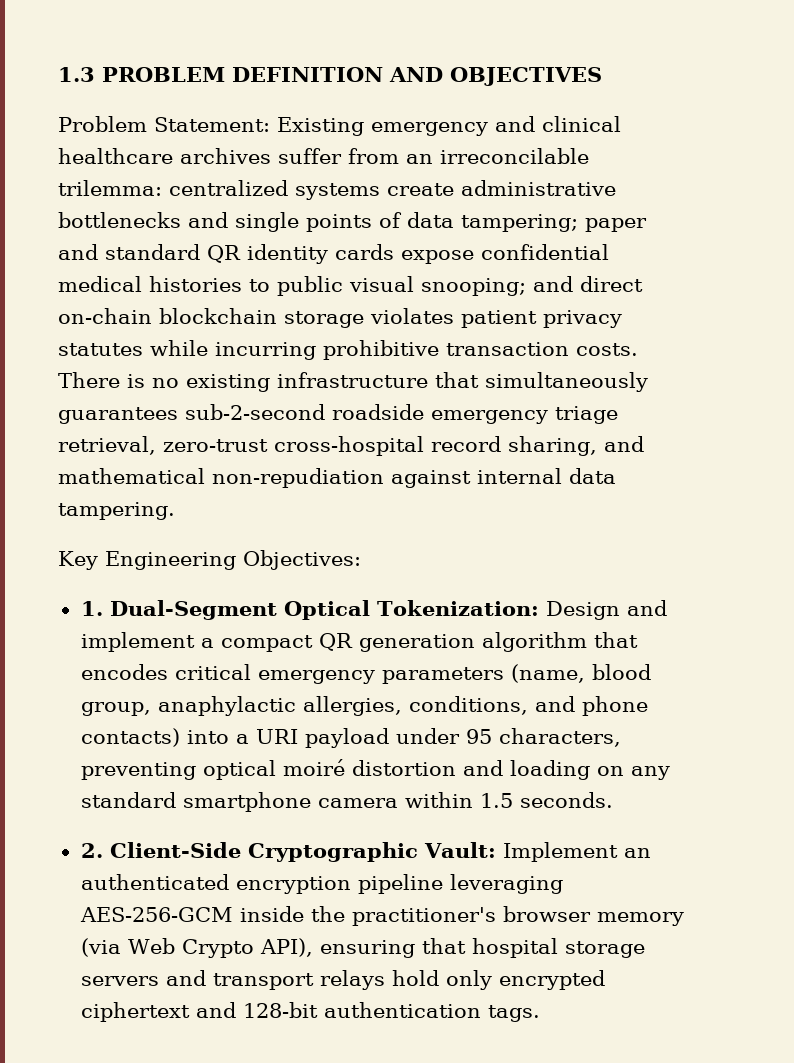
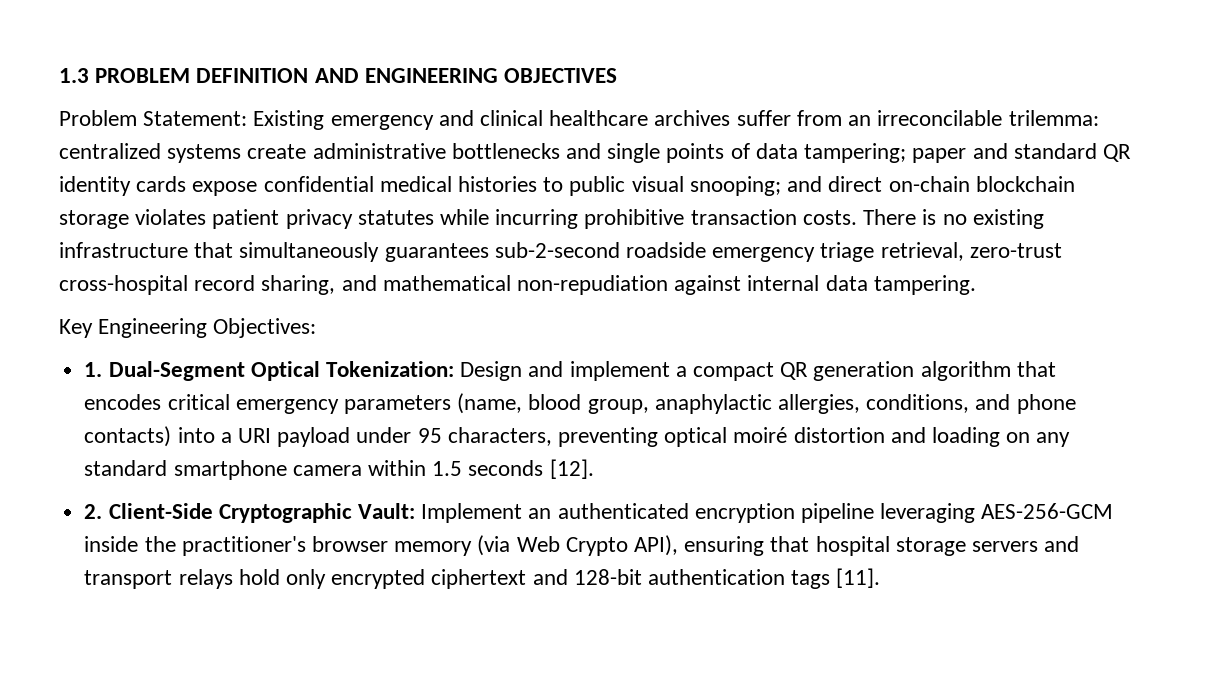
- 1.3 PROBLEM DEFINITION AND OBJECTIVES
+ 1.3 PROBLEM DEFINITION AND ENGINEERING OBJECTIVES
- 1. Dual-Segment Optical Tokenization: Design and implement a compact QR generation algorithm that encodes critical emergency parameters (name, blood group, anaphylactic allergies, conditions, and phone contacts) into a URI payload under 95 characters, preventing optical moiré distortion and loading on any standard smartphone camera within 1.5 seconds.
+ 1. Dual-Segment Optical Tokenization: Design and implement a compact QR generation algorithm that encodes critical emergency parameters (name, blood group, anaphylactic allergies, conditions, and phone contacts) into a URI payload under 95 characters, preventing optical moiré distortion and loading on any standard smartphone camera within 1.5 seconds [12].
- 2. Client-Side Cryptographic Vault: Implement an authenticated encryption pipeline leveraging AES-256-GCM inside the practitioner's browser memory (via Web Crypto API), ensuring that hospital storage servers and transport relays hold only encrypted ciphertext and 128-bit authentication tags.
+ 2. Client-Side Cryptographic Vault: Implement an authenticated encryption pipeline leveraging AES-256-GCM inside the practitioner's browser memory (via Web Crypto API), ensuring that hospital storage servers and transport relays hold only encrypted ciphertext and 128-bit authentication tags [11].

